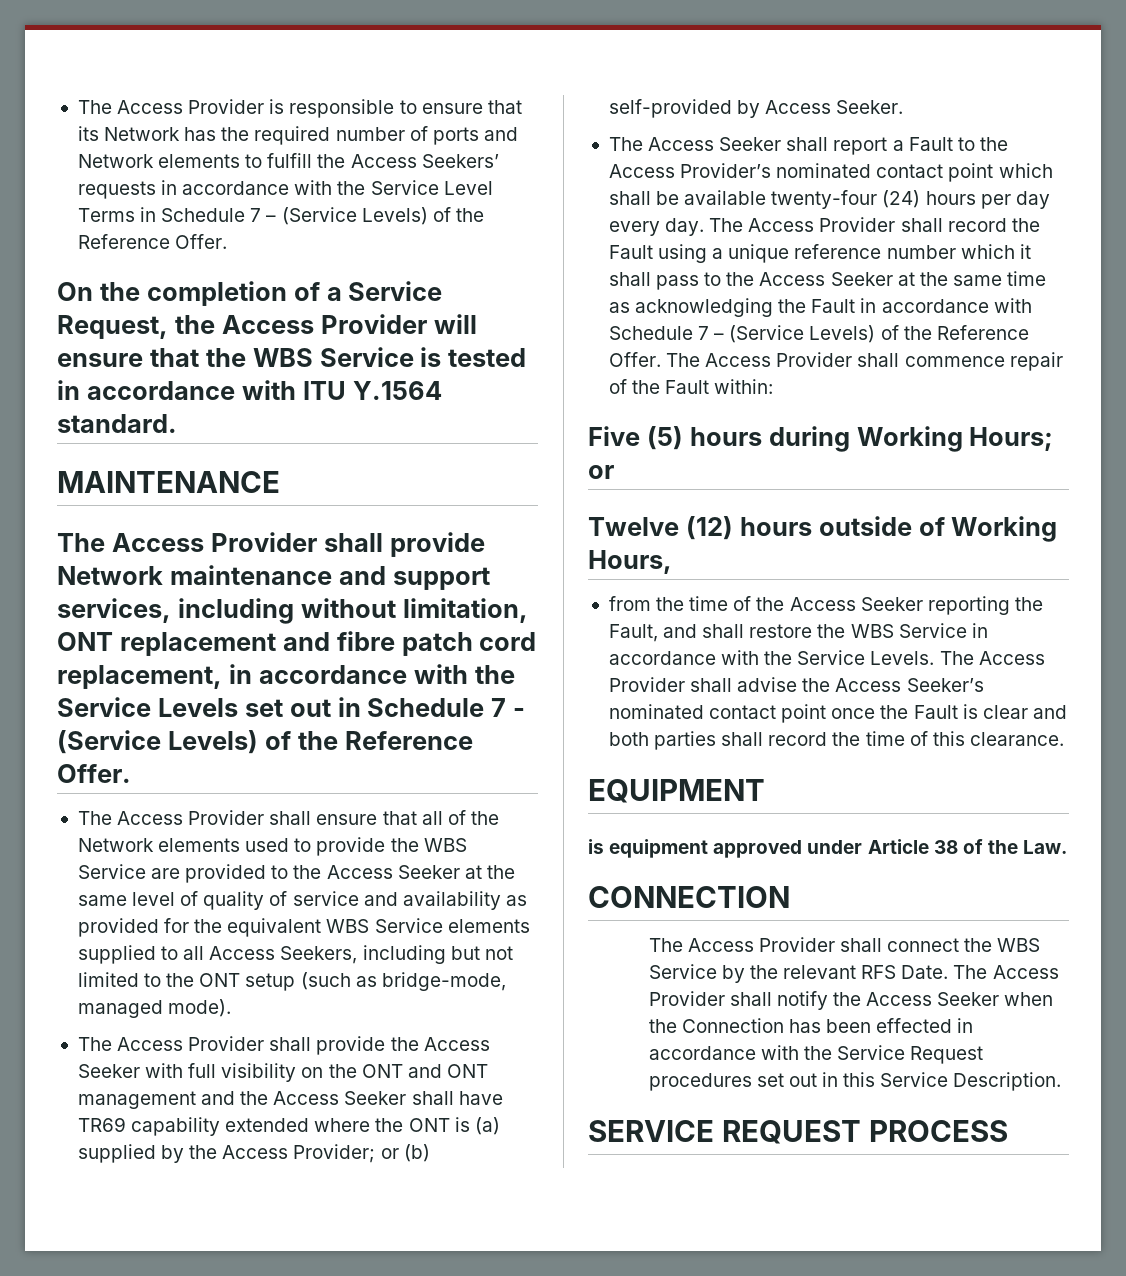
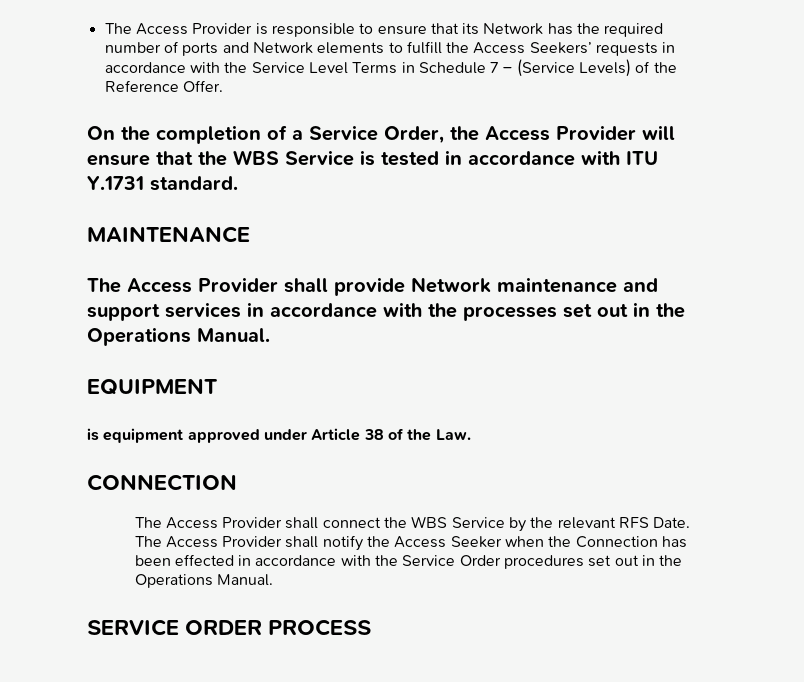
- On the completion of a Service Request, the Access Provider will ensure that the WBS Service is tested in accordance with ITU Y.1564 standard.
+ On the completion of a Service Order, the Access Provider will ensure that the WBS Service is tested in accordance with ITU Y.1731 standard.
- The Access Provider shall provide Network maintenance and support services, including without limitation, ONT replacement and fibre patch cord replacement, in accordance with the Service Levels set out in Schedule 7 - (Service Levels) of the Reference Offer.
- The Access Provider shall ensure that all of the Network elements used to provide the WBS Service are provided to the Access Seeker at the same level of quality of service and availability as provided for the equivalent WBS Service elements supplied to all Access Seekers, including but not limited to the ONT setup (such as bridge-mode, managed mode).
- The Access Provider shall provide the Access Seeker with full visibility on the ONT and ONT management and the Access Seeker shall have TR69 capability extended where the ONT is (a) supplied by the Access Provider; or (b) self-provided by Access Seeker.
- The Access Seeker shall report a Fault to the Access Provider’s nominated contact point which shall be available twenty-four (24) hours per day every day. The Access Provider shall record the Fault using a unique reference number which it shall pass to the Access Seeker at the same time as acknowledging the Fault in accordance with Schedule 7 – (Service Levels) of the Reference Offer. The Access Provider shall commence repair of the Fault within:
- Five (5) hours during Working Hours; or
- Twelve (12) hours outside of Working Hours,
- from the time of the Access Seeker reporting the Fault, and shall restore the WBS Service in accordance with the Service Levels. The Access Provider shall advise the Access Seeker’s nominated contact point once the Fault is clear and both parties shall record the time of this clearance.
+ The Access Provider shall provide Network maintenance and support services in accordance with the processes set out in the Operations Manual.
- The Access Provider shall notify the Access Seeker when the Connection has been effected in accordance with the Service Request procedures set out in this Service Description.
+ The Access Provider shall notify the Access Seeker when the Connection has been effected in accordance with the Service Order procedures set out in the Operations Manual.
- SERVICE REQUEST PROCESS
+ SERVICE ORDER PROCESS

